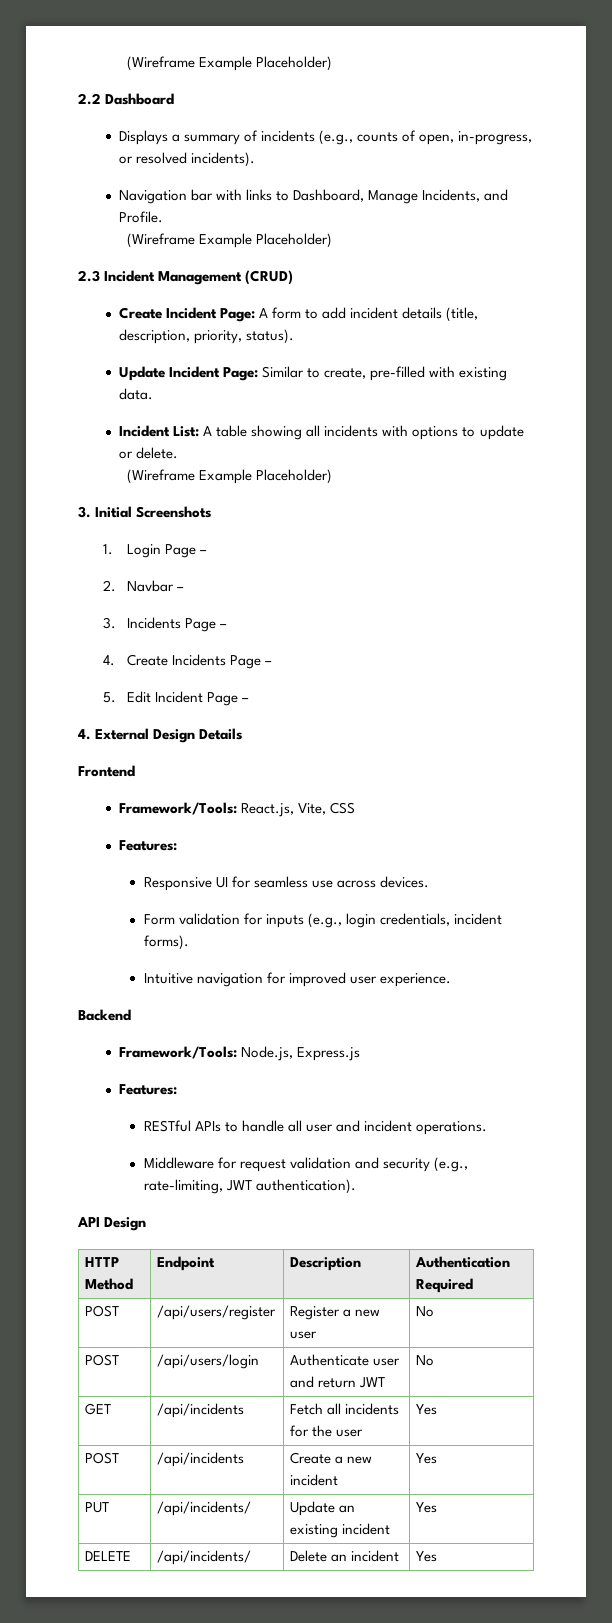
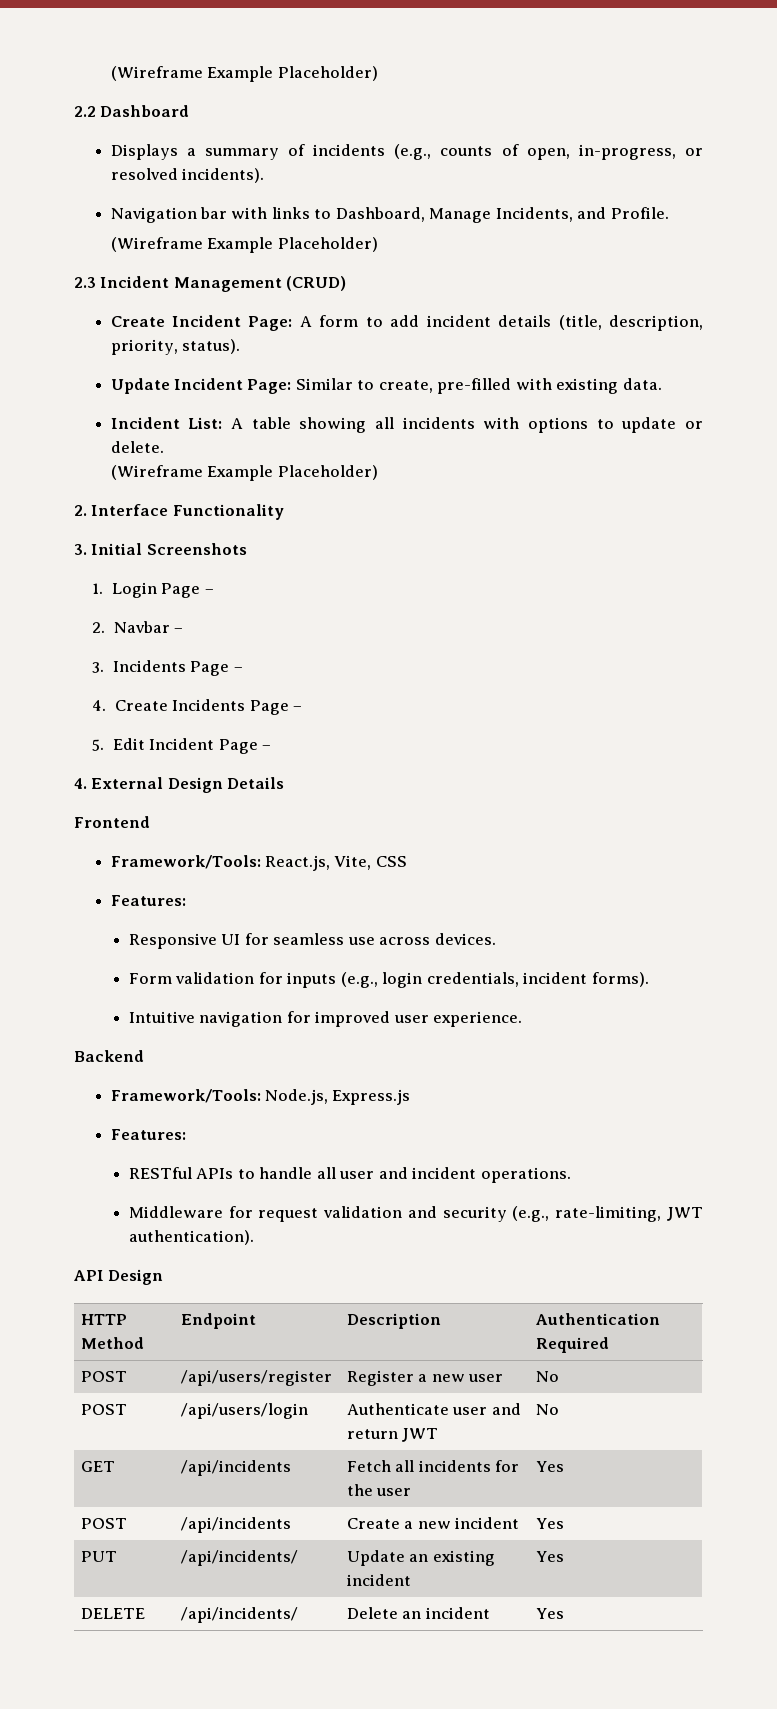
+ 2. Interface Functionality

